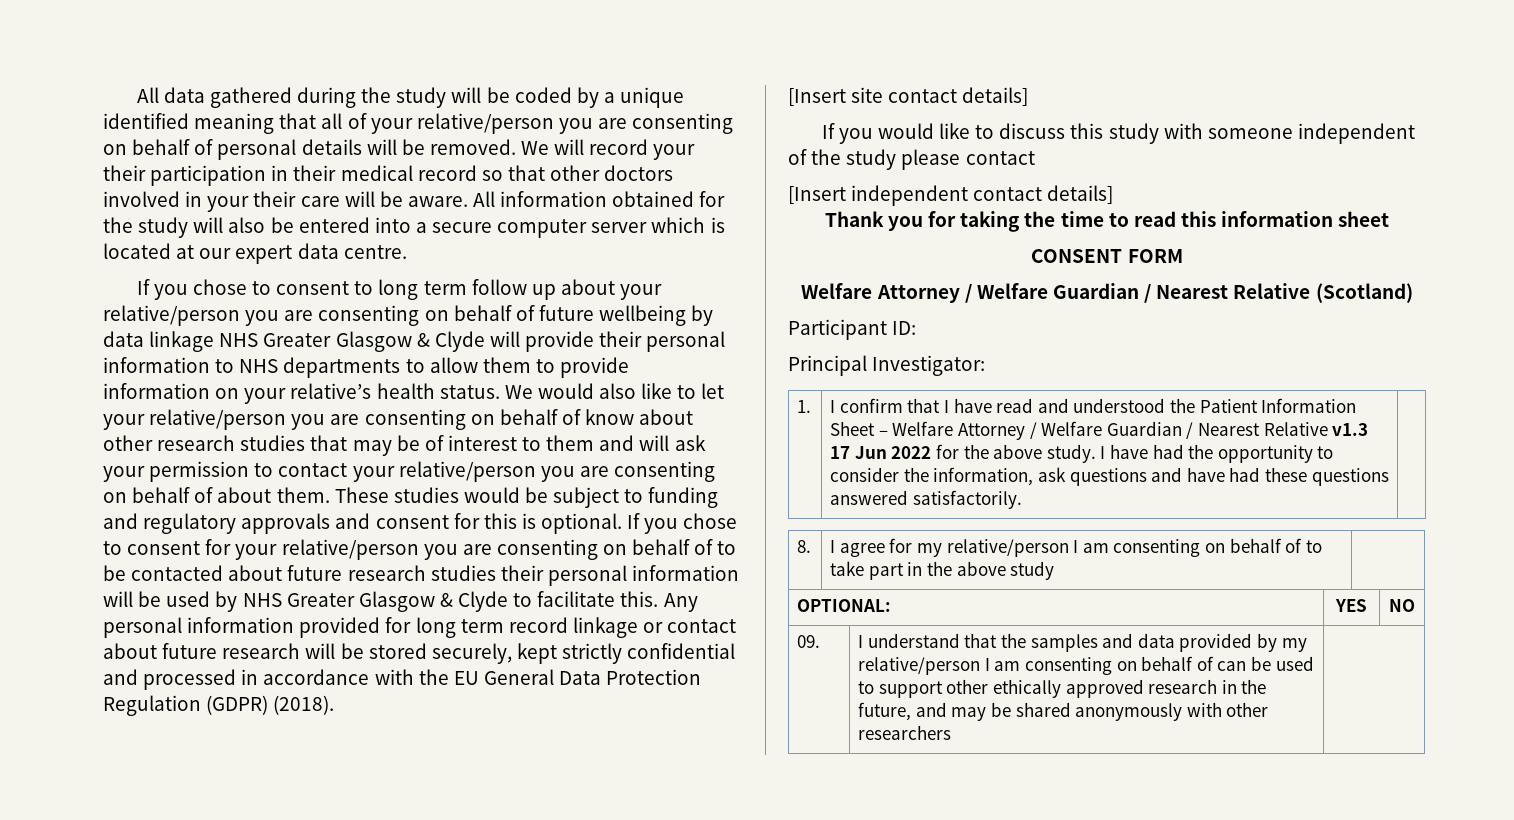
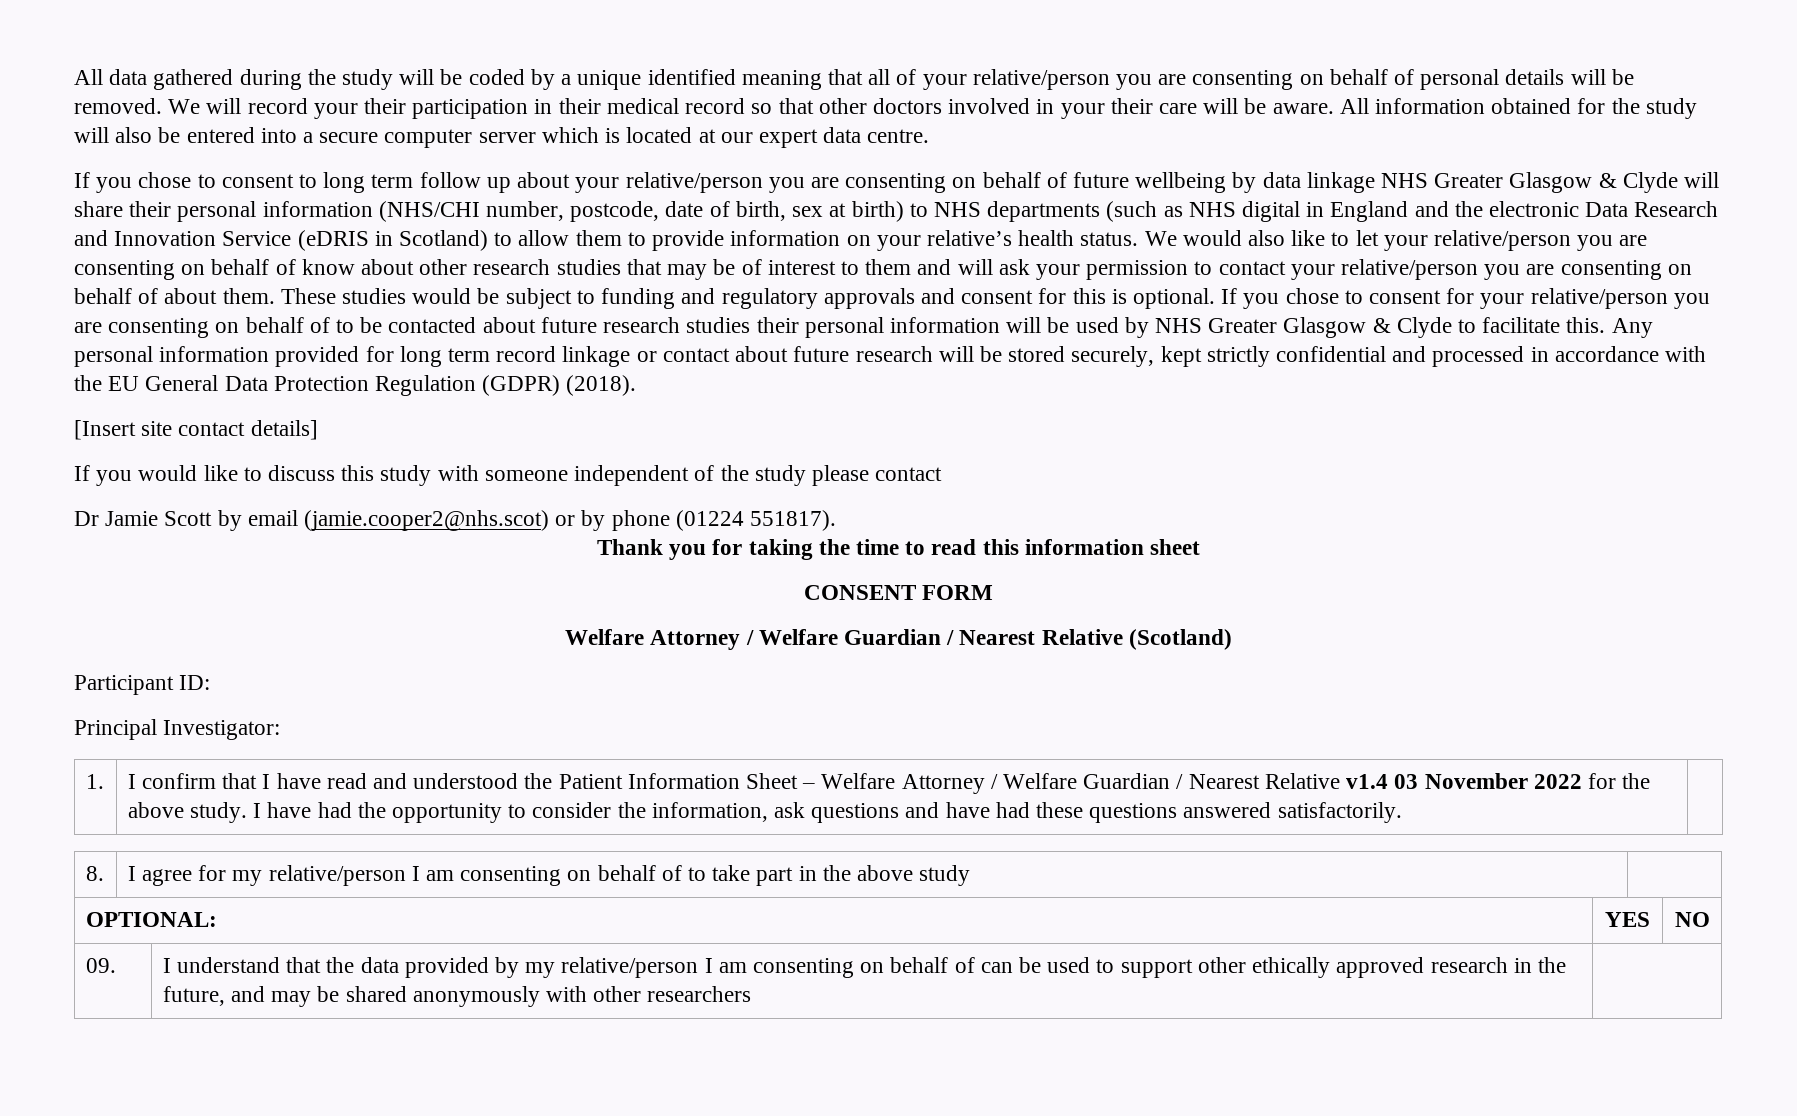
- If you chose to consent to long term follow up about your relative/person you are consenting on behalf of future wellbeing by data linkage NHS Greater Glasgow & Clyde will provide their personal information to NHS departments to allow them to provide information on your relative’s health status.
+ If you chose to consent to long term follow up about your relative/person you are consenting on behalf of future wellbeing by data linkage NHS Greater Glasgow & Clyde will share their personal information (NHS/CHI number, postcode, date of birth, sex at birth) to NHS departments (such as NHS digital in England and the electronic Data Research and Innovation Service (eDRIS in Scotland) to allow them to provide information on your relative’s health status.
- [Insert independent contact details]
+ Dr Jamie Scott by email (jamie.cooper2@nhs.scot) or by phone (01224 551817).
- I confirm that I have read and understood the Patient Information Sheet – Welfare Attorney / Welfare Guardian / Nearest Relative v1.3 17 Jun 2022 for the above study.
+ I confirm that I have read and understood the Patient Information Sheet – Welfare Attorney / Welfare Guardian / Nearest Relative v1.4 03 November 2022 for the above study.
- 09. | I understand that the samples and data provided by my relative/person I am consenting on behalf of can be used to support other ethically approved research in the future, and may be shared anonymously with other researchers |
+ 09. | I understand that the data provided by my relative/person I am consenting on behalf of can be used to support other ethically approved research in the future, and may be shared anonymously with other researchers |

